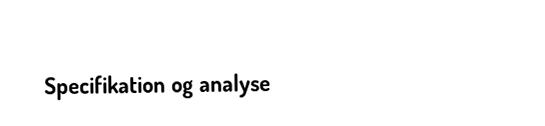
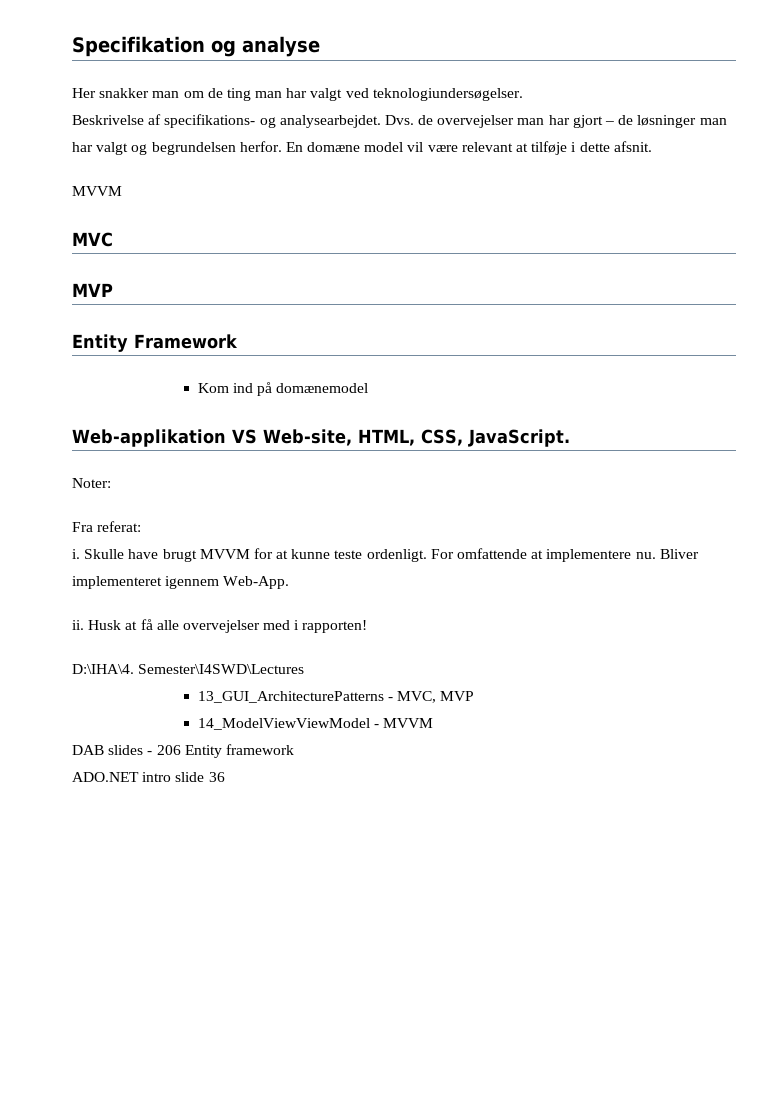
+ Her snakker man om de ting man har valgt ved teknologiundersøgelser.
+ Beskrivelse af specifikations- og analysearbejdet. Dvs. de overvejelser man har gjort – de løsninger man har valgt og begrundelsen herfor. En domæne model vil være relevant at tilføje i dette afsnit.
+ MVVM
+ MVC
+ MVP
+ Entity Framework
+ Kom ind på domænemodel
+ Web-applikation VS Web-site, HTML, CSS, JavaScript.
+ Noter:
+ Fra referat:
+ i. Skulle have brugt MVVM for at kunne teste ordenligt. For omfattende at implementere nu. Bliver implementeret igennem Web-App.
+ ii. Husk at få alle overvejelser med i rapporten!
+ D:\IHA\4. Semester\I4SWD\Lectures
+ 13_GUI_ArchitecturePatterns - MVC, MVP
+ 14_ModelViewViewModel - MVVM
+ DAB slides - 206 Entity framework
+ ADO.NET intro slide 36

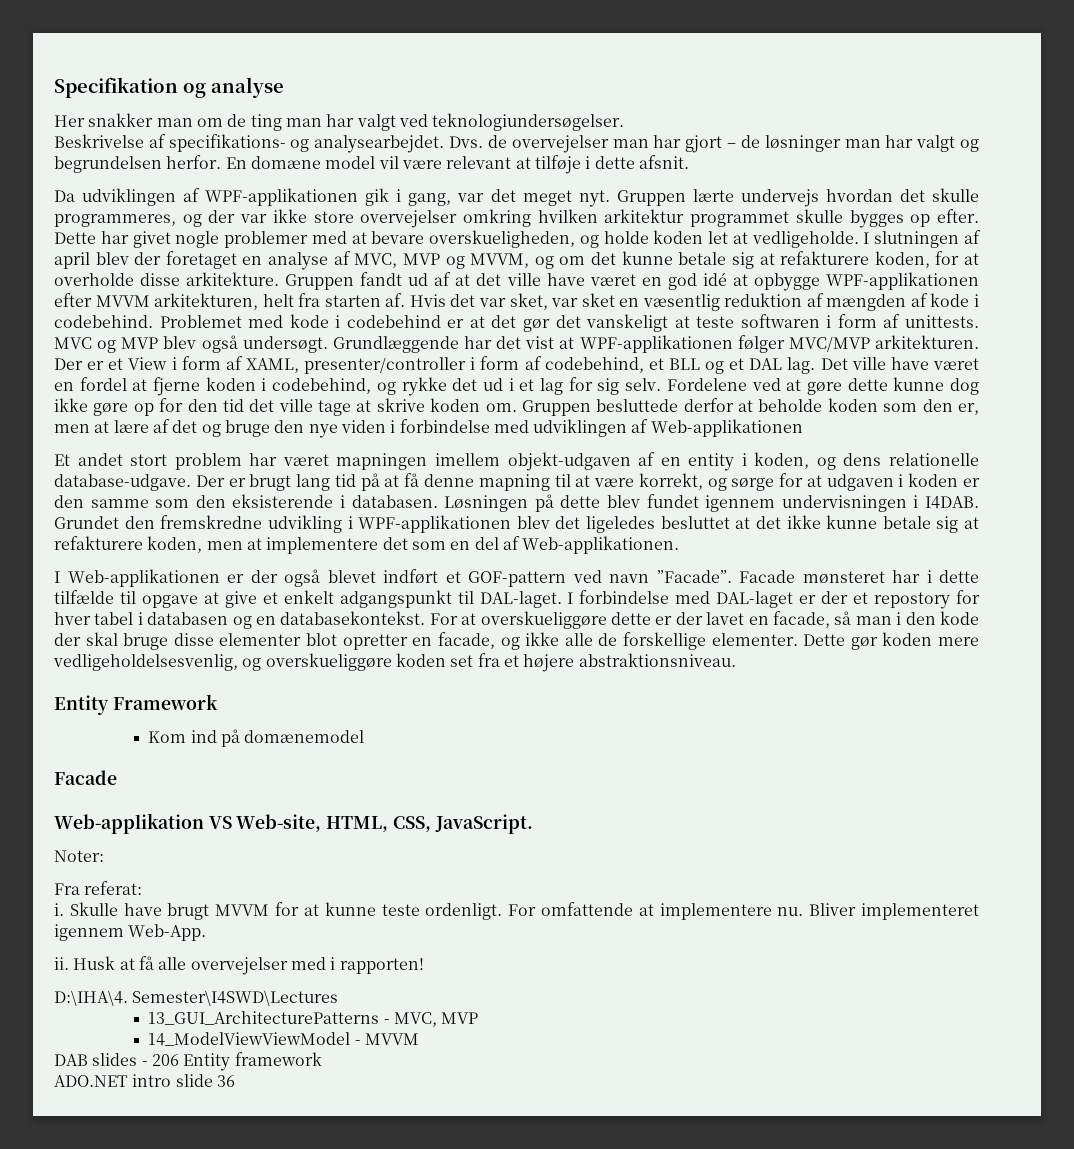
  En domæne model vil være relevant at tilføje i dette afsnit.
- MVVM
- MVC
- MVP
+ Da udviklingen af WPF-applikationen gik i gang, var det meget nyt. Gruppen lærte undervejs hvordan det skulle programmeres, og der var ikke store overvejelser omkring hvilken arkitektur programmet skulle bygges op efter. Dette har givet nogle problemer med at bevare overskueligheden, og holde koden let at vedligeholde. I slutningen af april blev der foretaget en analyse af MVC, MVP og MVVM, og om det kunne betale sig at refakturere koden, for at overholde disse arkitekture. Gruppen fandt ud af at det ville have været en god idé at opbygge WPF-applikationen efter MVVM arkitekturen, helt fra starten af. Hvis det var sket, var sket en væsentlig reduktion af mængden af kode i codebehind. Problemet med kode i codebehind er at det gør det vanskeligt at teste softwaren i form af unittests. MVC og MVP blev også undersøgt. Grundlæggende har det vist at WPF-applikationen følger MVC/MVP arkitekturen. Der er et View i form af XAML, presenter/controller i form af codebehind, et BLL og et DAL lag. Det ville have været en fordel at fjerne koden i codebehind, og rykke det ud i et lag for sig selv. Fordelene ved at gøre dette kunne dog ikke gøre op for den tid det ville tage at skrive koden om. Gruppen besluttede derfor at beholde koden som den er, men at lære af det og bruge den nye viden i forbindelse med udviklingen af Web-applikationen
+ Et andet stort problem har været mapningen imellem objekt-udgaven af en entity i koden, og dens relationelle database-udgave. Der er brugt lang tid på at få denne mapning til at være korrekt, og sørge for at udgaven i koden er den samme som den eksisterende i databasen. Løsningen på dette blev fundet igennem undervisningen i I4DAB. Grundet den fremskredne udvikling i WPF-applikationen blev det ligeledes besluttet at det ikke kunne betale sig at refakturere koden, men at implementere det som en del af Web-applikationen.
+ I Web-applikationen er der også blevet indført et GOF-pattern ved navn ”Facade”. Facade mønsteret har i dette tilfælde til opgave at give et enkelt adgangspunkt til DAL-laget. I forbindelse med DAL-laget er der et repostory for hver tabel i databasen og en databasekontekst. For at overskueliggøre dette er der lavet en facade, så man i den kode der skal bruge disse elementer blot opretter en facade, og ikke alle de forskellige elementer. Dette gør koden mere vedligeholdelsesvenlig, og overskueliggøre koden set fra et højere abstraktionsniveau.
  Kom ind på domænemodel
+ Facade

